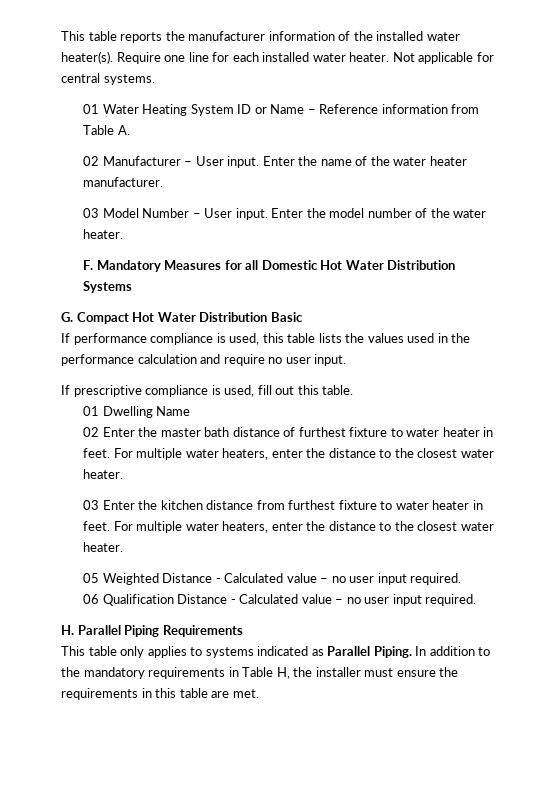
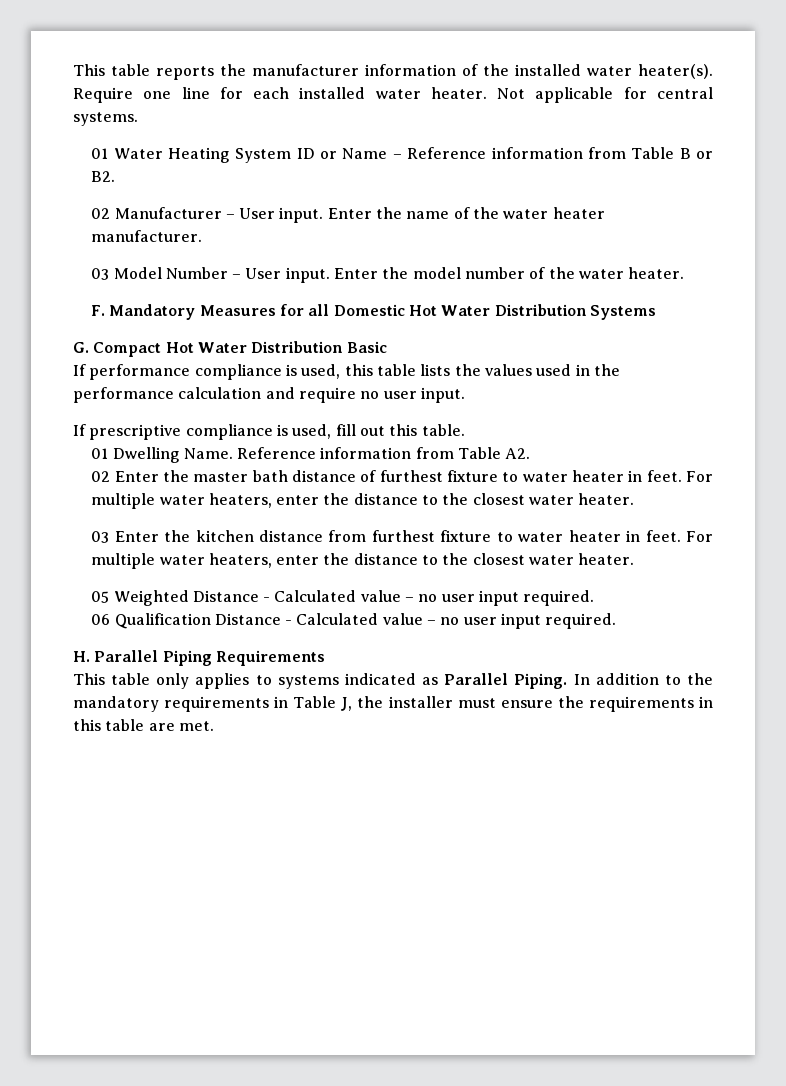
- 01 Water Heating System ID or Name – Reference information from Table A.
+ 01 Water Heating System ID or Name – Reference information from Table B or B2.
- 01 Dwelling Name
+ 01 Dwelling Name. Reference information from Table A2.
- In addition to the mandatory requirements in Table H, the installer must ensure the requirements in this table are met.
+ In addition to the mandatory requirements in Table J, the installer must ensure the requirements in this table are met.

